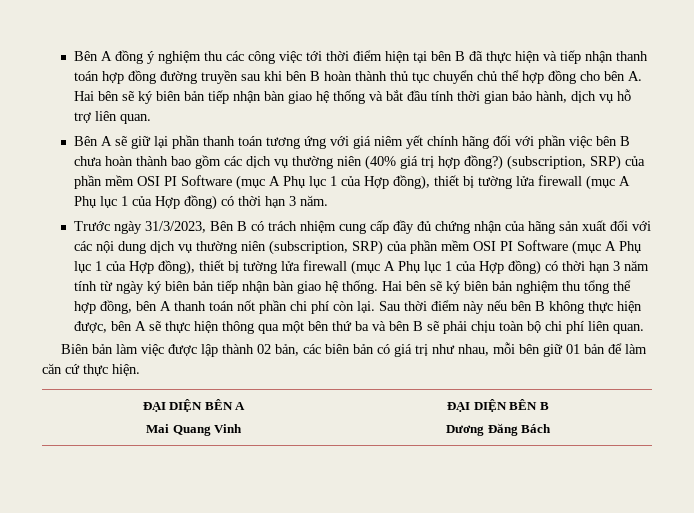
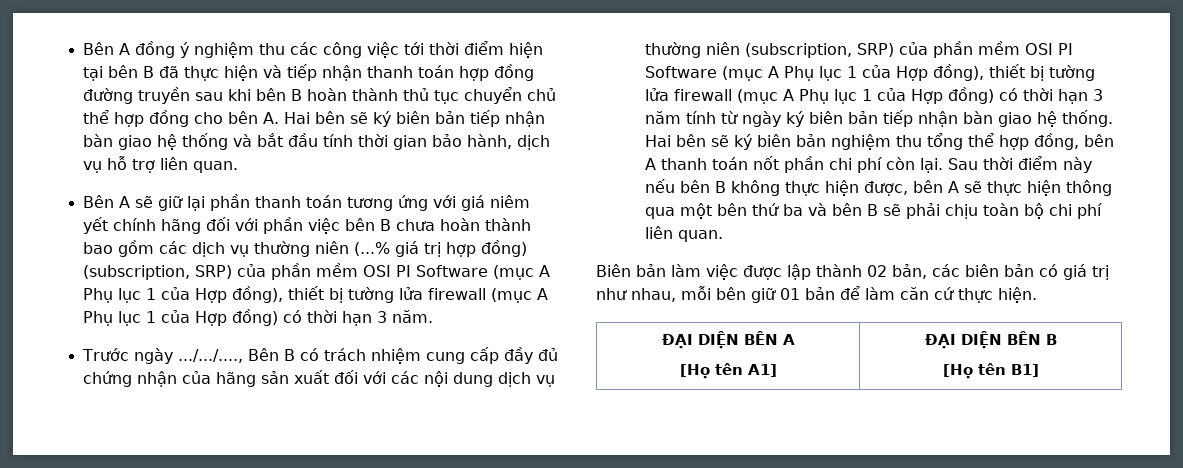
- Bên A sẽ giữ lại phần thanh toán tương ứng với giá niêm yết chính hãng đối với phần việc bên B chưa hoàn thành bao gồm các dịch vụ thường niên (40% giá trị hợp đồng?) (subscription, SRP) của phần mềm OSI PI Software (mục A Phụ lục 1 của Hợp đồng), thiết bị tường lửa firewall (mục A Phụ lục 1 của Hợp đồng) có thời hạn 3 năm.
+ Bên A sẽ giữ lại phần thanh toán tương ứng với giá niêm yết chính hãng đối với phần việc bên B chưa hoàn thành bao gồm các dịch vụ thường niên (...% giá trị hợp đồng) (subscription, SRP) của phần mềm OSI PI Software (mục A Phụ lục 1 của Hợp đồng), thiết bị tường lửa firewall (mục A Phụ lục 1 của Hợp đồng) có thời hạn 3 năm.
- Trước ngày 31/3/2023, Bên B có trách nhiệm cung cấp đầy đủ chứng nhận của hãng sản xuất đối với các nội dung dịch vụ thường niên (subscription, SRP) của phần mềm OSI PI Software (mục A Phụ lục 1 của Hợp đồng), thiết bị tường lửa firewall (mục A Phụ lục 1 của Hợp đồng) có thời hạn 3 năm tính từ ngày ký biên bản tiếp nhận bàn giao hệ thống.
+ Trước ngày .../.../...., Bên B có trách nhiệm cung cấp đầy đủ chứng nhận của hãng sản xuất đối với các nội dung dịch vụ thường niên (subscription, SRP) của phần mềm OSI PI Software (mục A Phụ lục 1 của Hợp đồng), thiết bị tường lửa firewall (mục A Phụ lục 1 của Hợp đồng) có thời hạn 3 năm tính từ ngày ký biên bản tiếp nhận bàn giao hệ thống.
  ĐẠI DIỆN BÊN A
- Mai Quang Vinh | ĐẠI DIỆN BÊN B
- Dương Đăng Bách
+ [Họ tên A1] | ĐẠI DIỆN BÊN B
+ [Họ tên B1]

